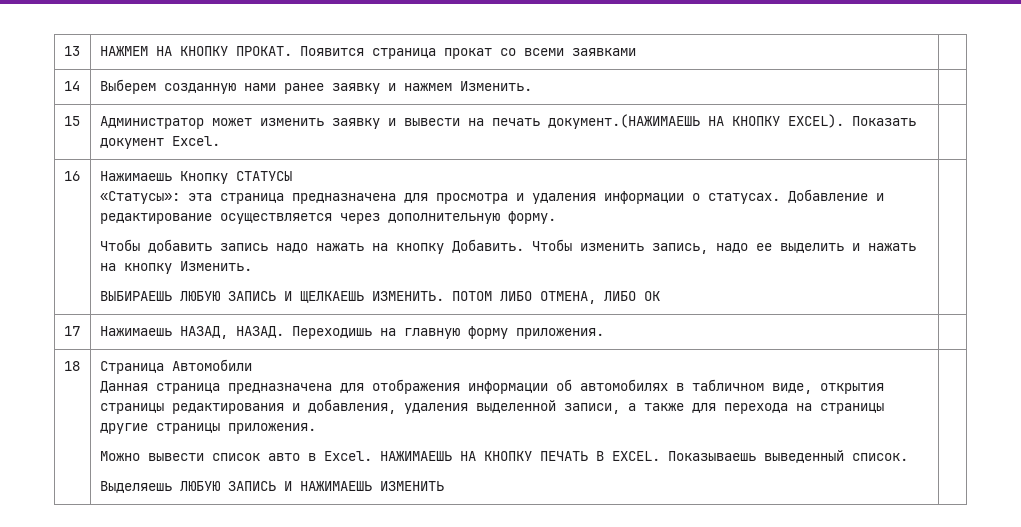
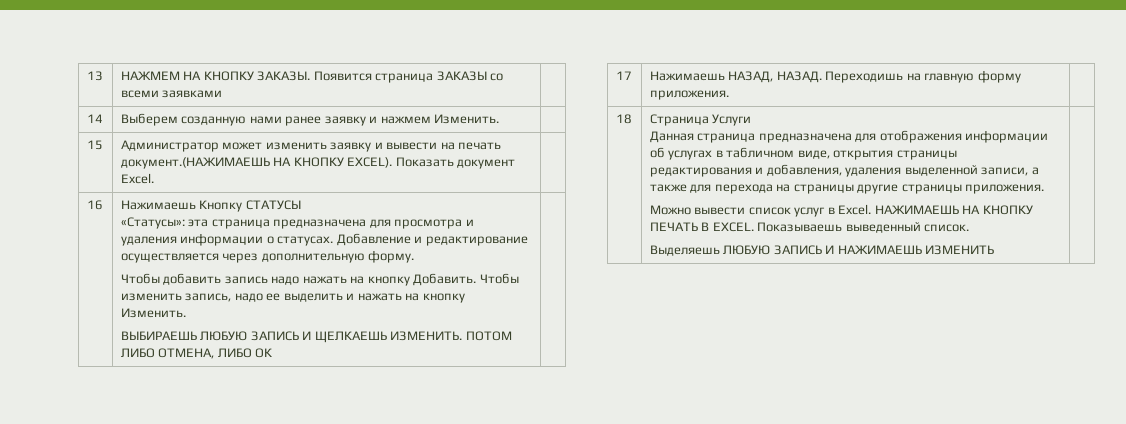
- 13 | НАЖМЕМ НА КНОПКУ ПРОКАТ. Появится страница прокат со всеми заявками |
+ 13 | НАЖМЕМ НА КНОПКУ ЗАКАЗЫ. Появится страница ЗАКАЗЫ со всеми заявками |
- Страница Автомобили
+ Страница Услуги
- Данная страница предназначена для отображения информации об автомобилях в табличном виде, открытия страницы редактирования и добавления, удаления выделенной записи, а также для перехода на страницы другие страницы приложения.
+ Данная страница предназначена для отображения информации об услугах в табличном виде, открытия страницы редактирования и добавления, удаления выделенной записи, а также для перехода на страницы другие страницы приложения.
- Можно вывести список авто в Excel.
+ Можно вывести список услуг в Excel.

